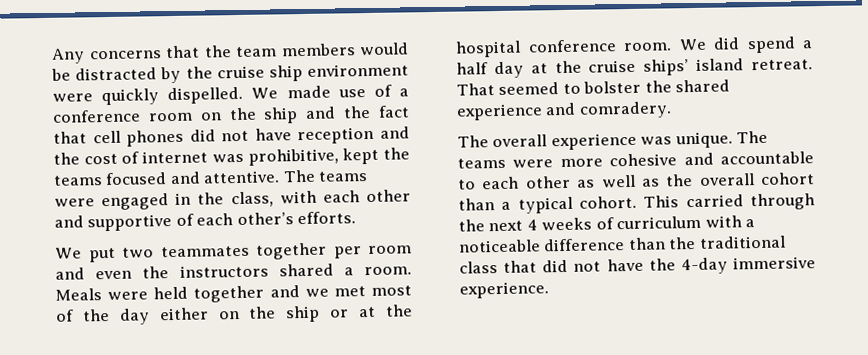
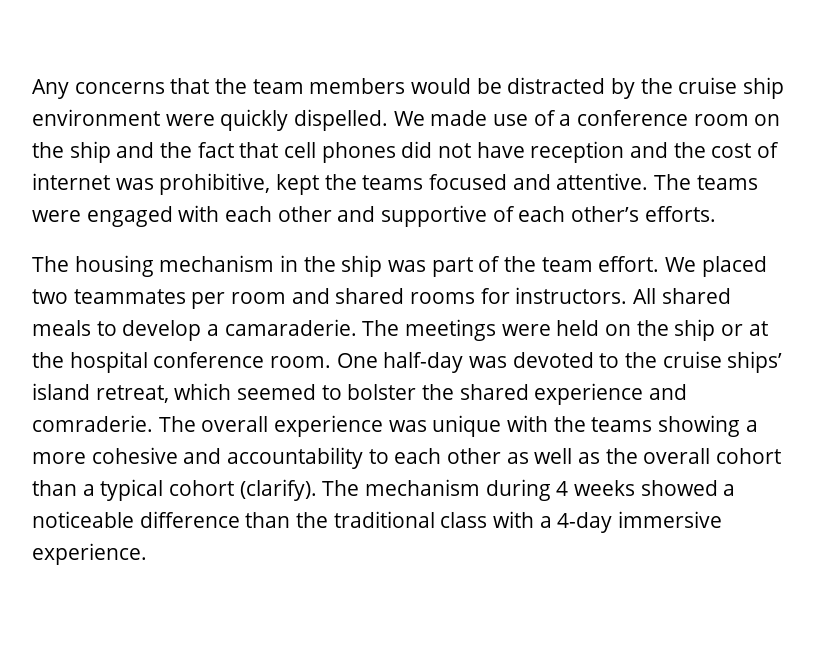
- The teams were engaged in the class, with each other and supportive of each other’s efforts.
+ The teams were engaged with each other and supportive of each other’s efforts.
- We put two teammates together per room and even the instructors shared a room. Meals were held together and we met most of the day either on the ship or at the hospital conference room.
+ The housing mechanism in the ship was part of the team effort. We placed two teammates per room and shared rooms for instructors. All shared meals to develop a camaraderie. The meetings were held on the ship or at the hospital conference room.
- We did spend a half day at the cruise ships’ island retreat. That seemed to bolster the shared experience and comradery.
- The overall experience was unique. The teams were more cohesive and accountable to each other as well as the overall cohort than a typical cohort. This carried through the next 4 weeks of curriculum with a noticeable difference than the traditional class that did not have the 4-day immersive experience.
+ One half-day was devoted to the cruise ships’ island retreat, which seemed to bolster the shared experience and comraderie. The overall experience was unique with the teams showing a more cohesive and accountability to each other as well as the overall cohort than a typical cohort (clarify). The mechanism during 4 weeks showed a noticeable difference than the traditional class with a 4-day immersive experience.

